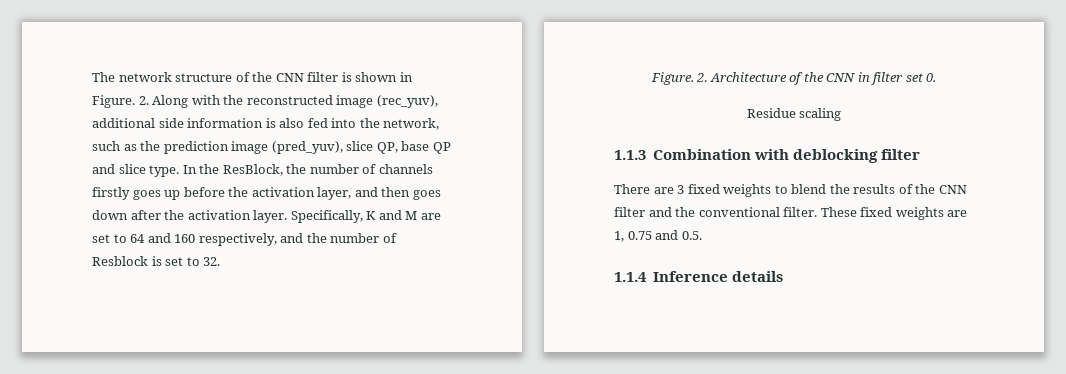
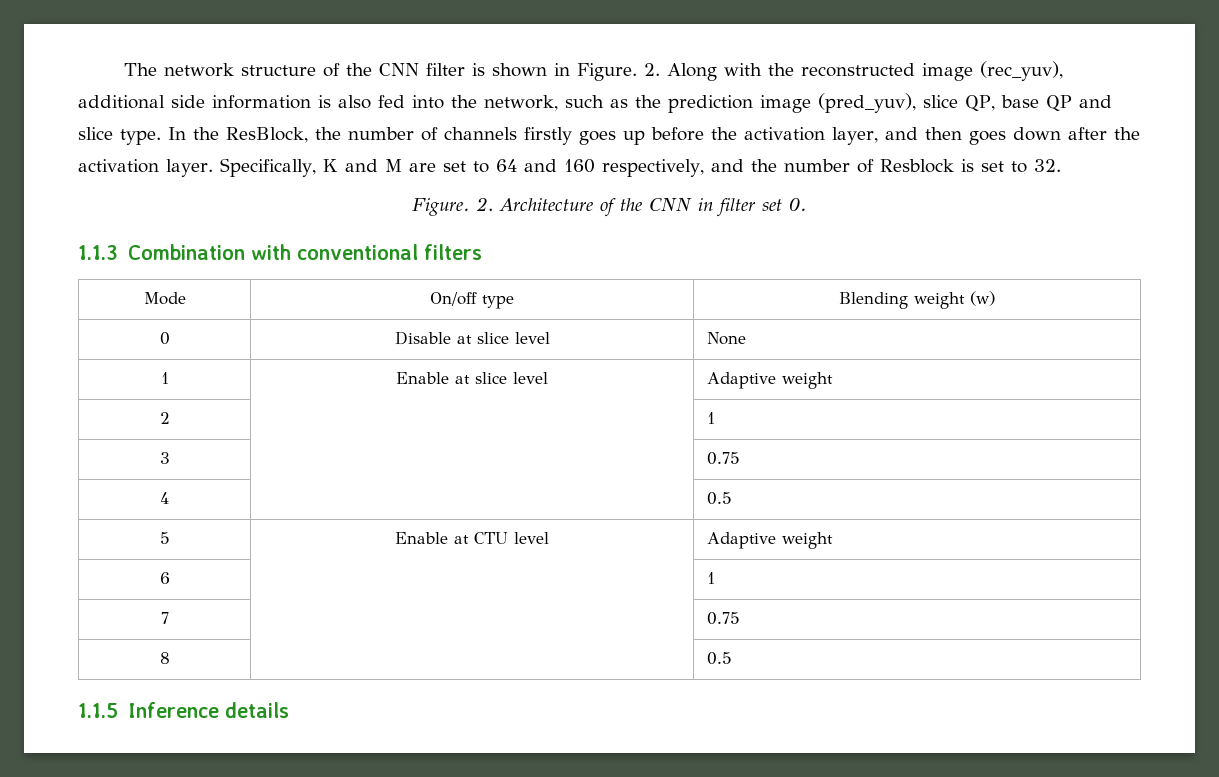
- Residue scaling
- 1.1.3 Combination with deblocking filter
- There are 3 fixed weights to blend the results of the CNN filter and the conventional filter. These fixed weights are 1, 0.75 and 0.5.
- 1.1.4 Inference details
+ 1.1.3 Combination with conventional filters
+ Mode | On/off type | Blending weight (w)
+ 0 | Disable at slice level | None
+ 1 | Enable at slice level | Adaptive weight
+ 2 | | 1
+ 3 | | 0.75
+ 4 | | 0.5
+ 5 | Enable at CTU level | Adaptive weight
+ 6 | | 1
+ 7 | | 0.75
+ 8 | | 0.5
+ 1.1.5 Inference details

